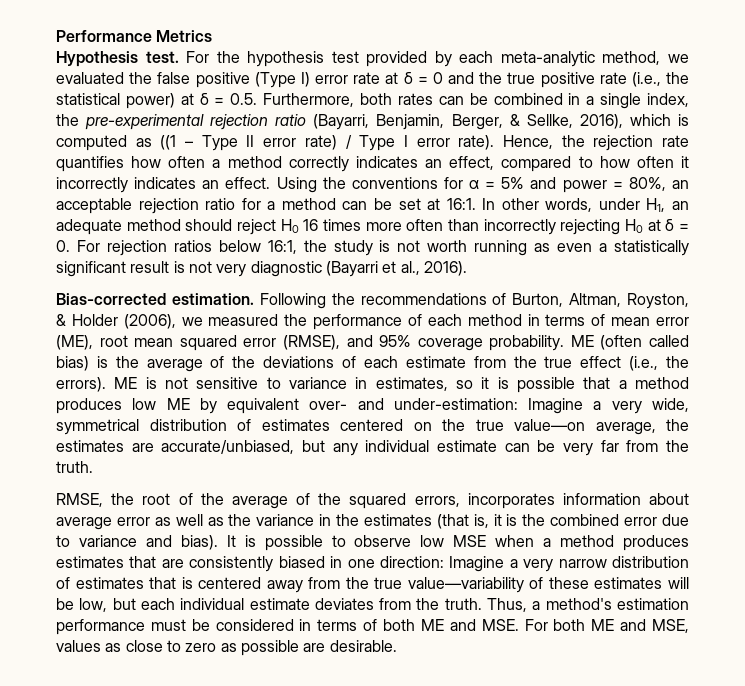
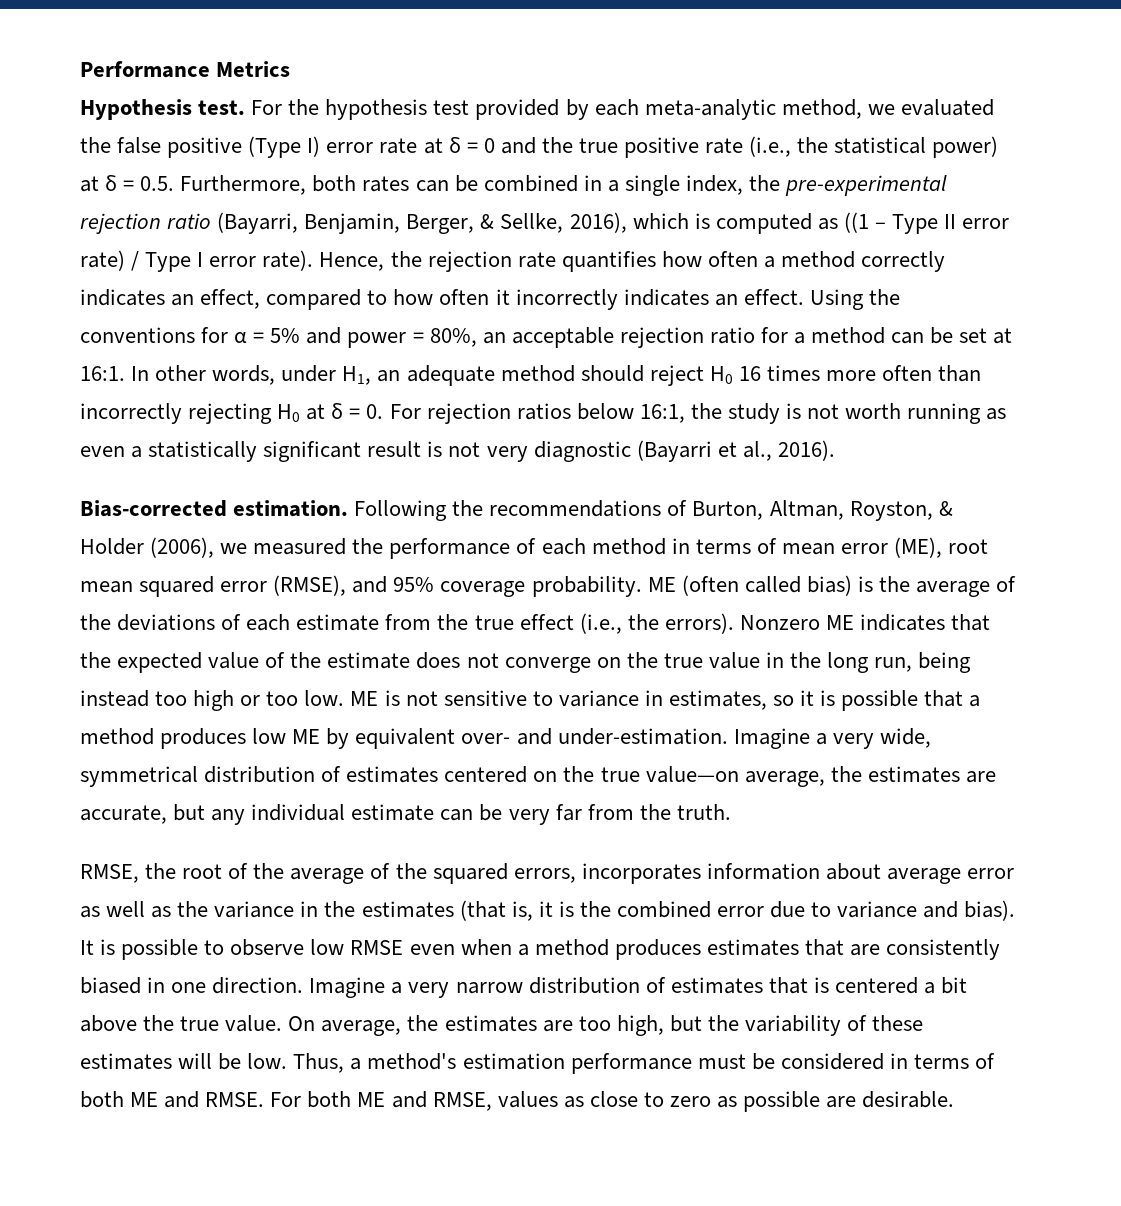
+ Nonzero ME indicates that the expected value of the estimate does not converge on the true value in the long run, being instead too high or too low.
- ME is not sensitive to variance in estimates, so it is possible that a method produces low ME by equivalent over- and under-estimation: Imagine a very wide, symmetrical distribution of estimates centered on the true value—on average, the estimates are accurate/unbiased, but any individual estimate can be very far from the truth.
+ ME is not sensitive to variance in estimates, so it is possible that a method produces low ME by equivalent over- and under-estimation. Imagine a very wide, symmetrical distribution of estimates centered on the true value—on average, the estimates are accurate, but any individual estimate can be very far from the truth.
- It is possible to observe low MSE when a method produces estimates that are consistently biased in one direction: Imagine a very narrow distribution of estimates that is centered away from the true value—variability of these estimates will be low, but each individual estimate deviates from the truth.
+ It is possible to observe low RMSE even when a method produces estimates that are consistently biased in one direction. Imagine a very narrow distribution of estimates that is centered a bit above the true value. On average, the estimates are too high, but the variability of these estimates will be low.
- Thus, a method's estimation performance must be considered in terms of both ME and MSE. For both ME and MSE, values as close to zero as possible are desirable.
+ Thus, a method's estimation performance must be considered in terms of both ME and RMSE. For both ME and RMSE, values as close to zero as possible are desirable.

